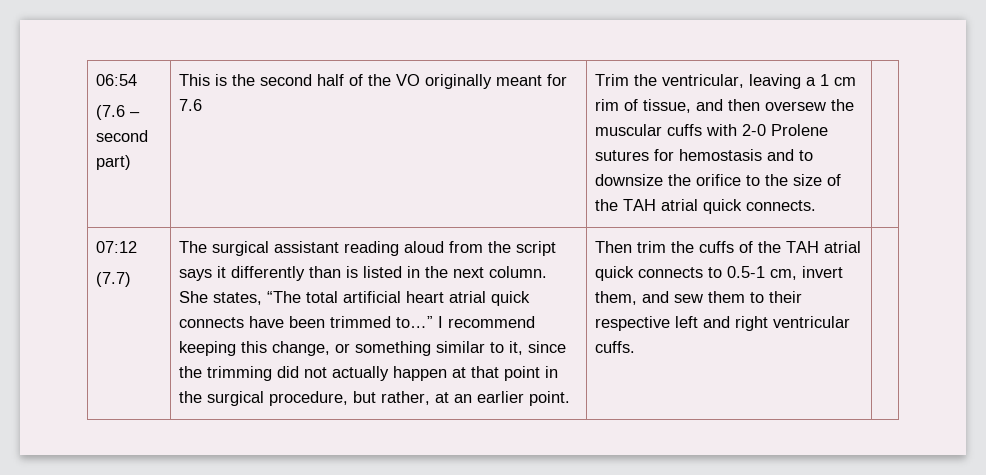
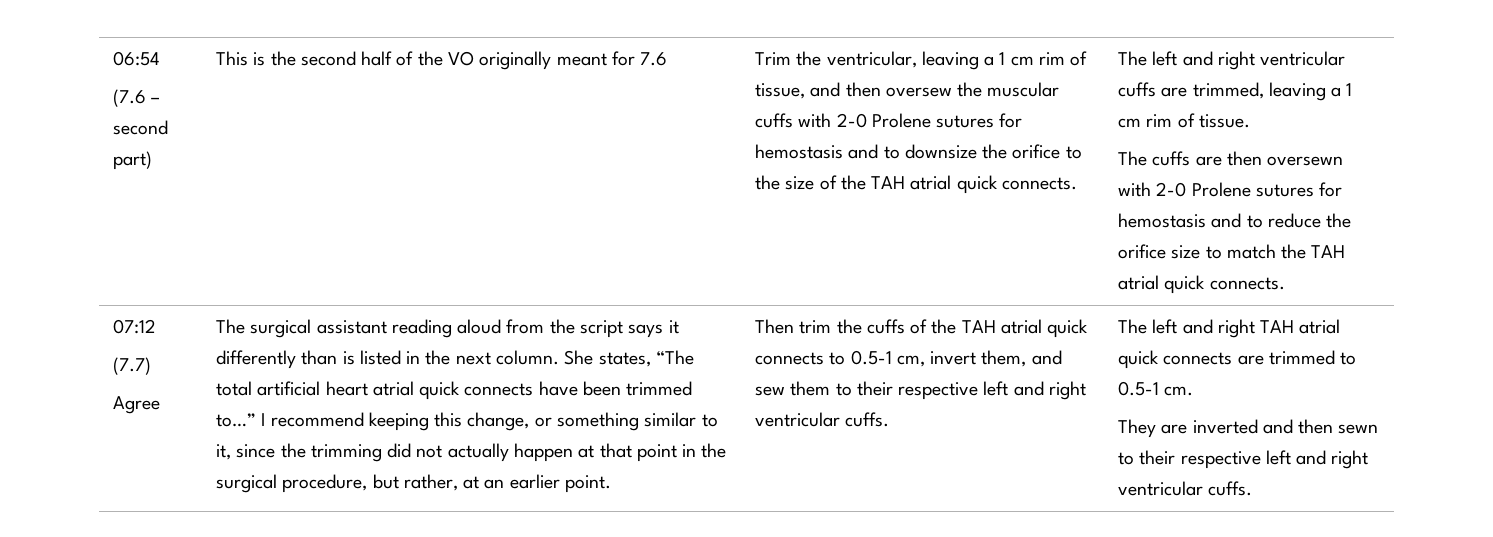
+ The left and right ventricular cuffs are trimmed, leaving a 1 cm rim of tissue.
+ The cuffs are then oversewn with 2-0 Prolene sutures for hemostasis and to reduce the orifice size to match the TAH atrial quick connects.
+ Agree
+ The left and right TAH atrial quick connects are trimmed to 0.5-1 cm.
+ They are inverted and then sewn to their respective left and right ventricular cuffs.

